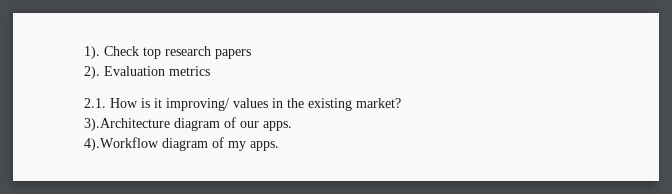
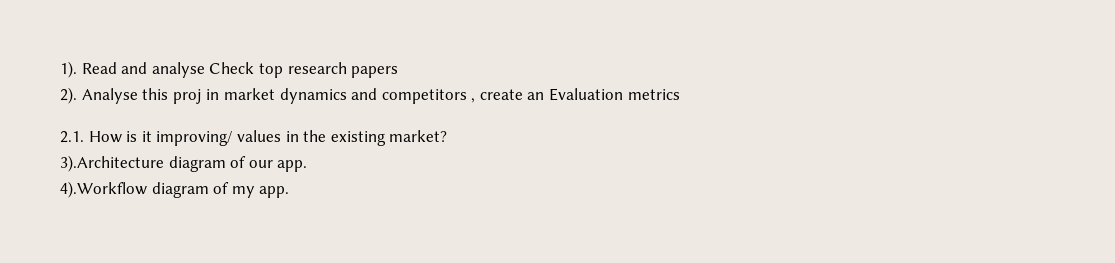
- Check top research papers
+ Read and analyse Check top research papers
- Evaluation metrics
+ Analyse this proj in market dynamics and competitors , create an Evaluation metrics
- 3).Architecture diagram of our apps.
+ 3).Architecture diagram of our app.
- 4).Workflow diagram of my apps.
+ 4).Workflow diagram of my app.

